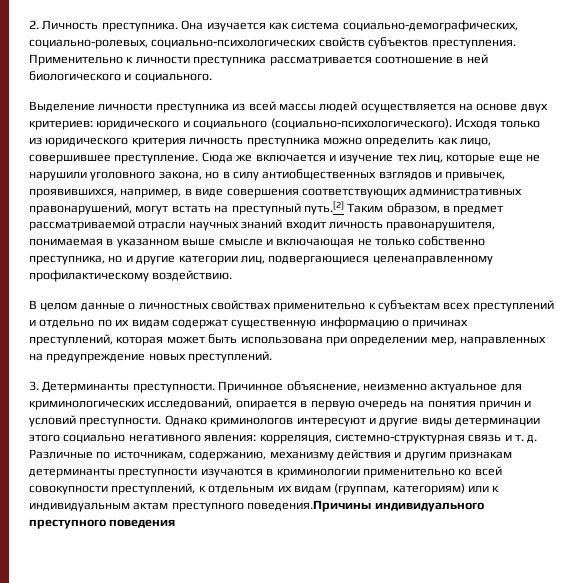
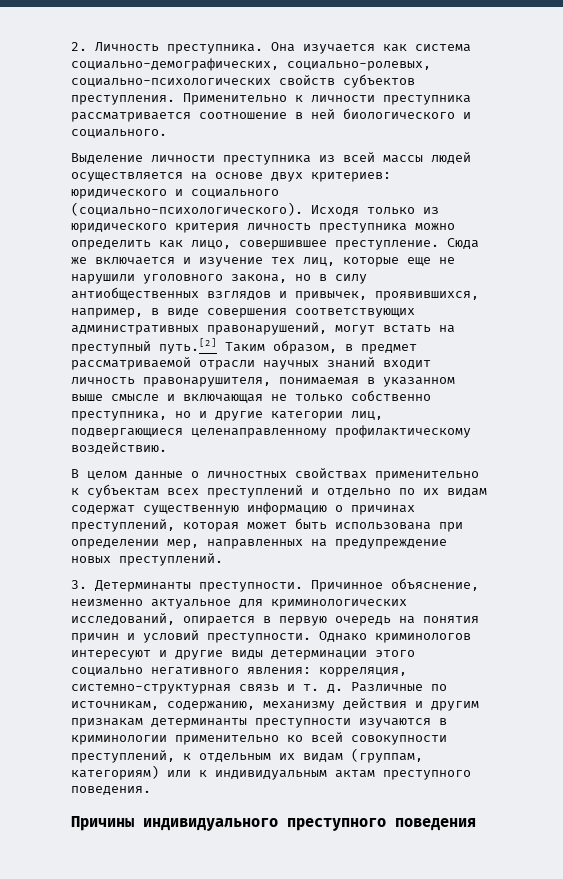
- Различные по источникам, содержанию, механизму действия и другим признакам детерминанты преступности изучаются в криминологии применительно ко всей совокупности преступлений, к отдельным их видам (группам, категориям) или к индивидуальным актам преступного поведения.Причины индивидуального преступного поведения
+ Различные по источникам, содержанию, механизму действия и другим признакам детерминанты преступности изучаются в криминологии применительно ко всей совокупности преступлений, к отдельным их видам (группам, категориям) или к индивидуальным актам преступного поведения.
+ Причины индивидуального преступного поведения

